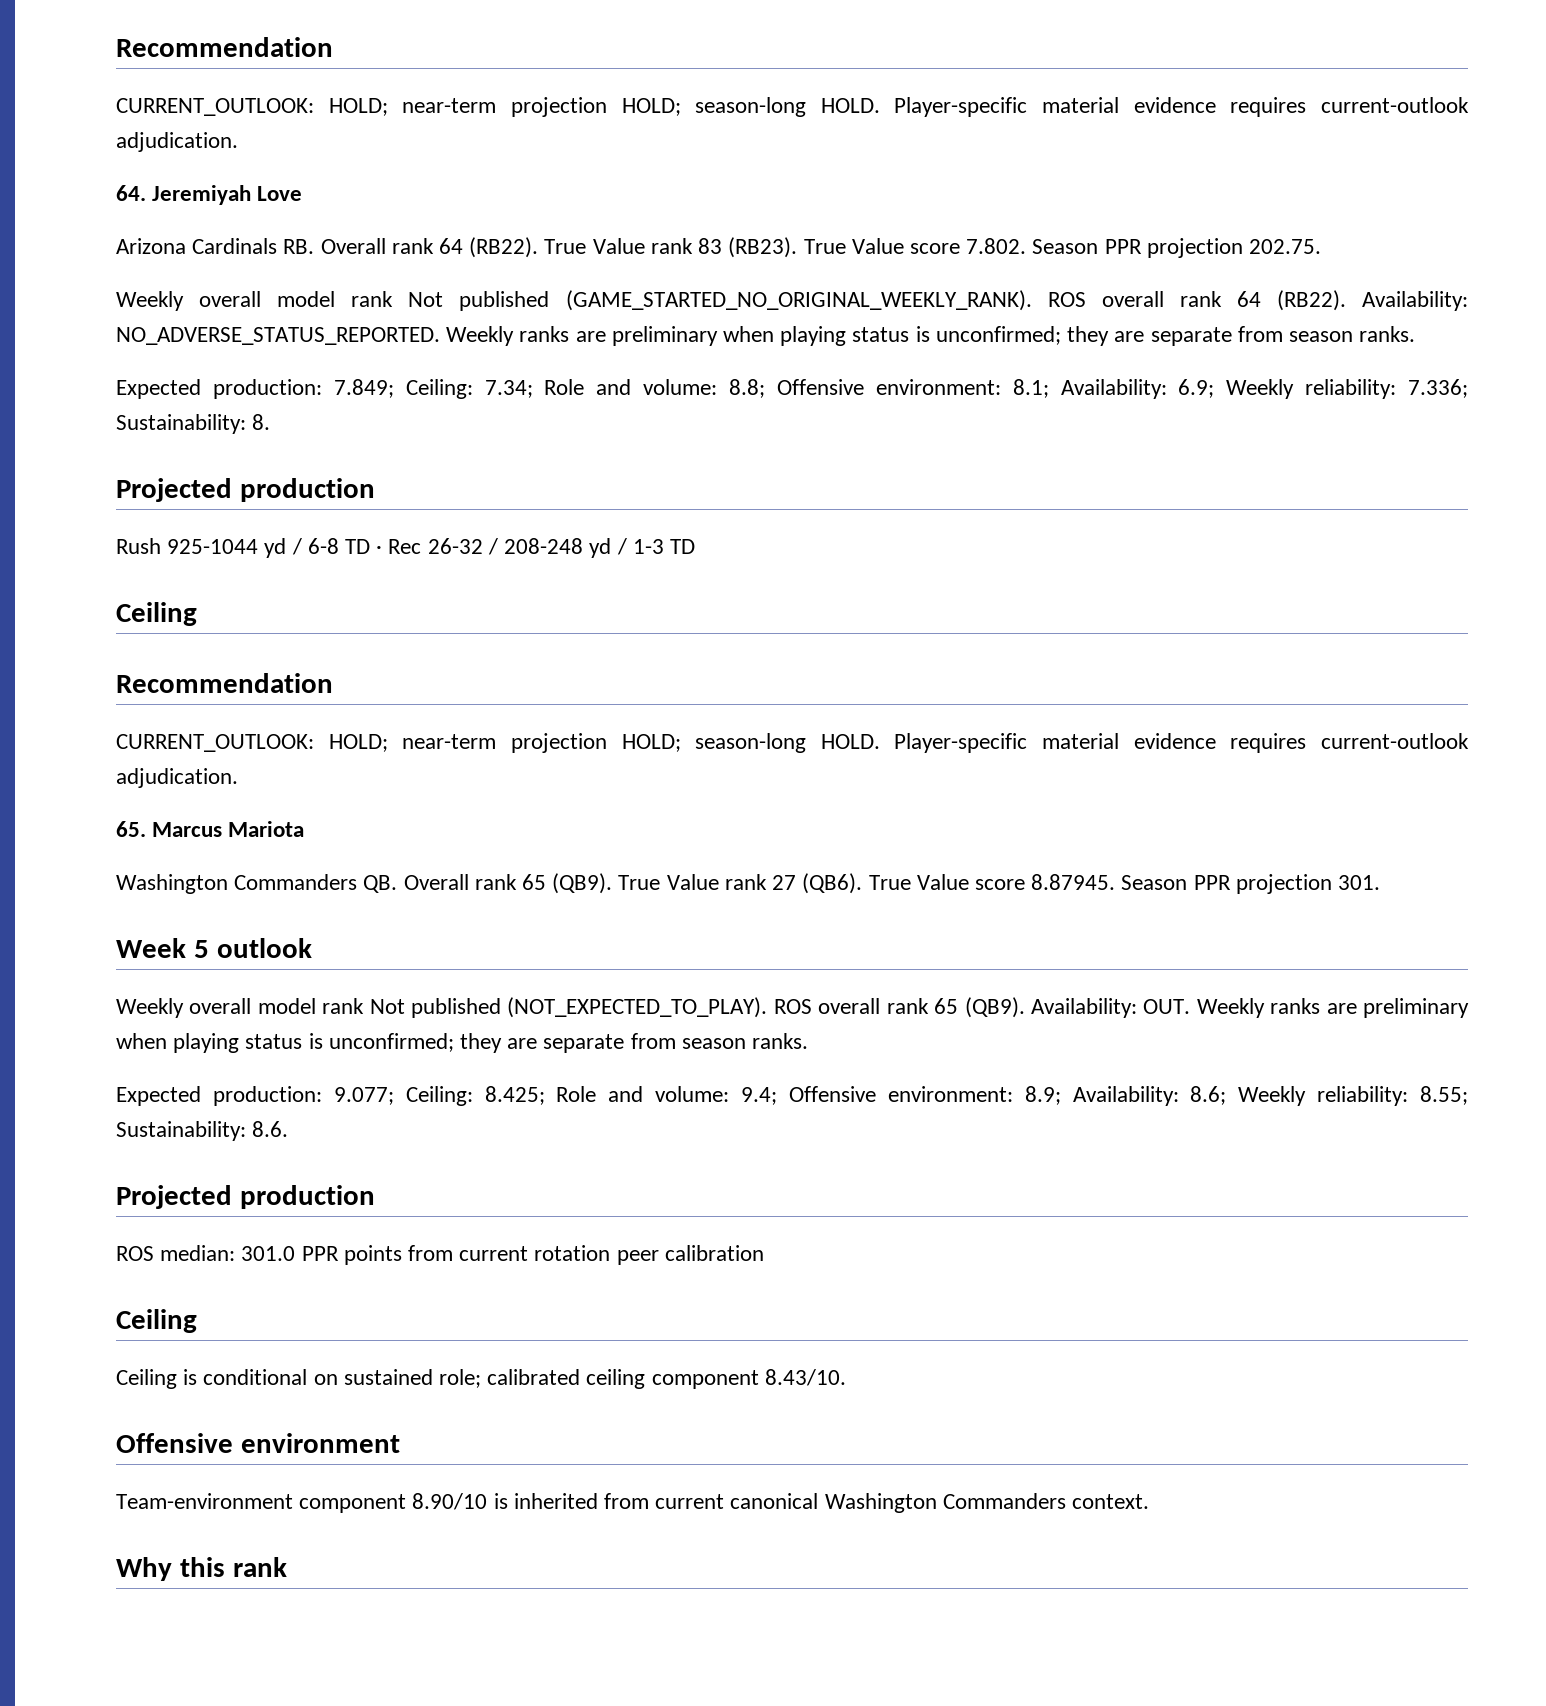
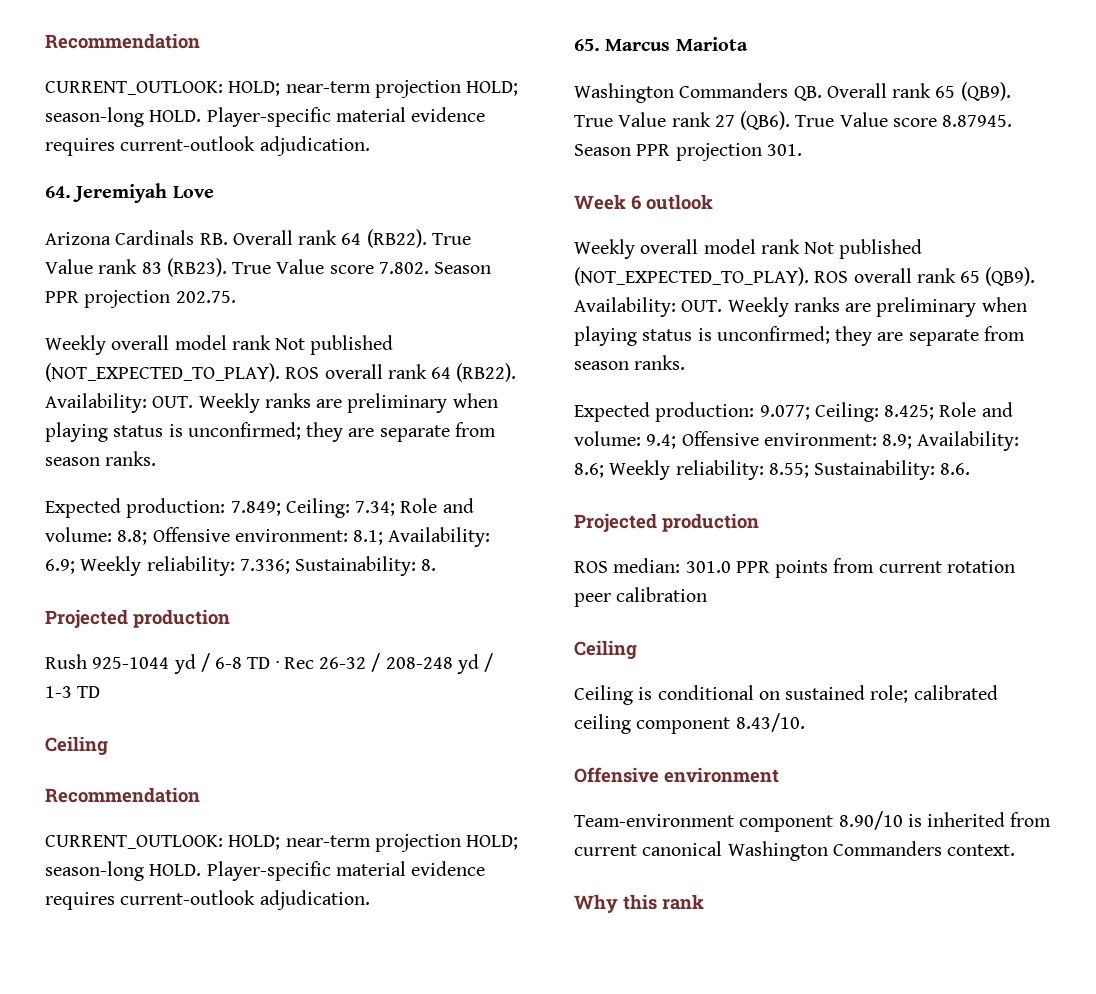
  True Value score 7.802. Season PPR projection 202.75.
- Weekly overall model rank Not published (GAME_STARTED_NO_ORIGINAL_WEEKLY_RANK).
+ Weekly overall model rank Not published (NOT_EXPECTED_TO_PLAY).
- ROS overall rank 64 (RB22). Availability: NO_ADVERSE_STATUS_REPORTED. Weekly ranks are preliminary when playing status is unconfirmed; they are separate from season ranks.
+ ROS overall rank 64 (RB22). Availability: OUT. Weekly ranks are preliminary when playing status is unconfirmed; they are separate from season ranks.
- Week 5 outlook
+ Week 6 outlook

